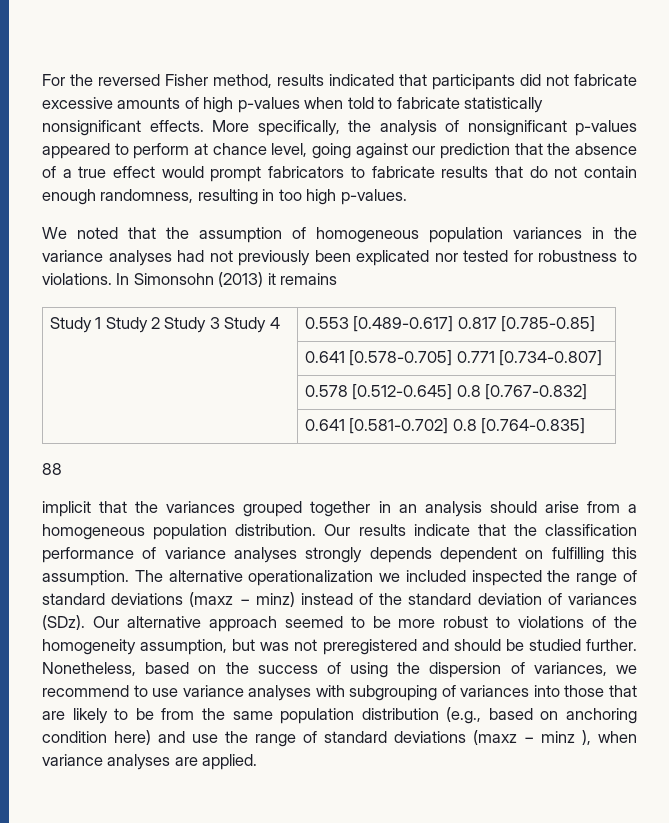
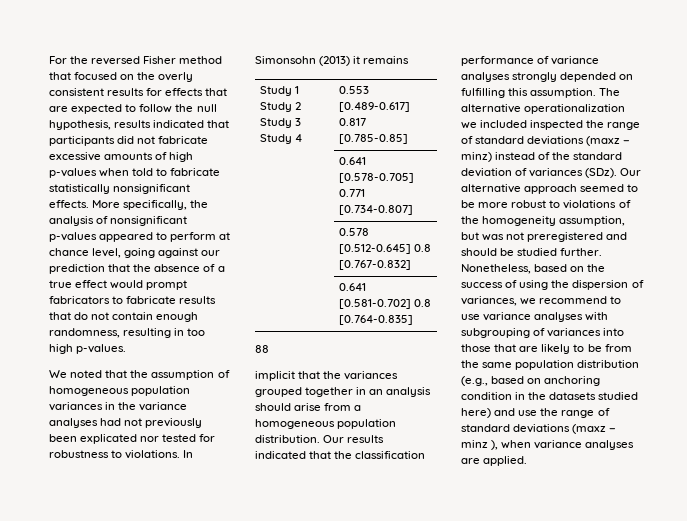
- For the reversed Fisher method, results indicated that participants did not fabricate excessive amounts of high p-values when told to fabricate statistically nonsignificant effects.
+ For the reversed Fisher method that focused on the overly consistent results for effects that are expected to follow the null hypothesis, results indicated that participants did not fabricate excessive amounts of high p-values when told to fabricate statistically nonsignificant effects.
- Our results indicate that the classification performance of variance analyses strongly depends dependent on fulfilling this assumption.
+ Our results indicated that the classification performance of variance analyses strongly depended on fulfilling this assumption.
- Nonetheless, based on the success of using the dispersion of variances, we recommend to use variance analyses with subgrouping of variances into those that are likely to be from the same population distribution (e.g., based on anchoring condition here) and use the range of standard deviations (maxz − minz ), when variance analyses are applied.
+ Nonetheless, based on the success of using the dispersion of variances, we recommend to use variance analyses with subgrouping of variances into those that are likely to be from the same population distribution (e.g., based on anchoring condition in the datasets studied here) and use the range of standard deviations (maxz − minz ), when variance analyses are applied.

